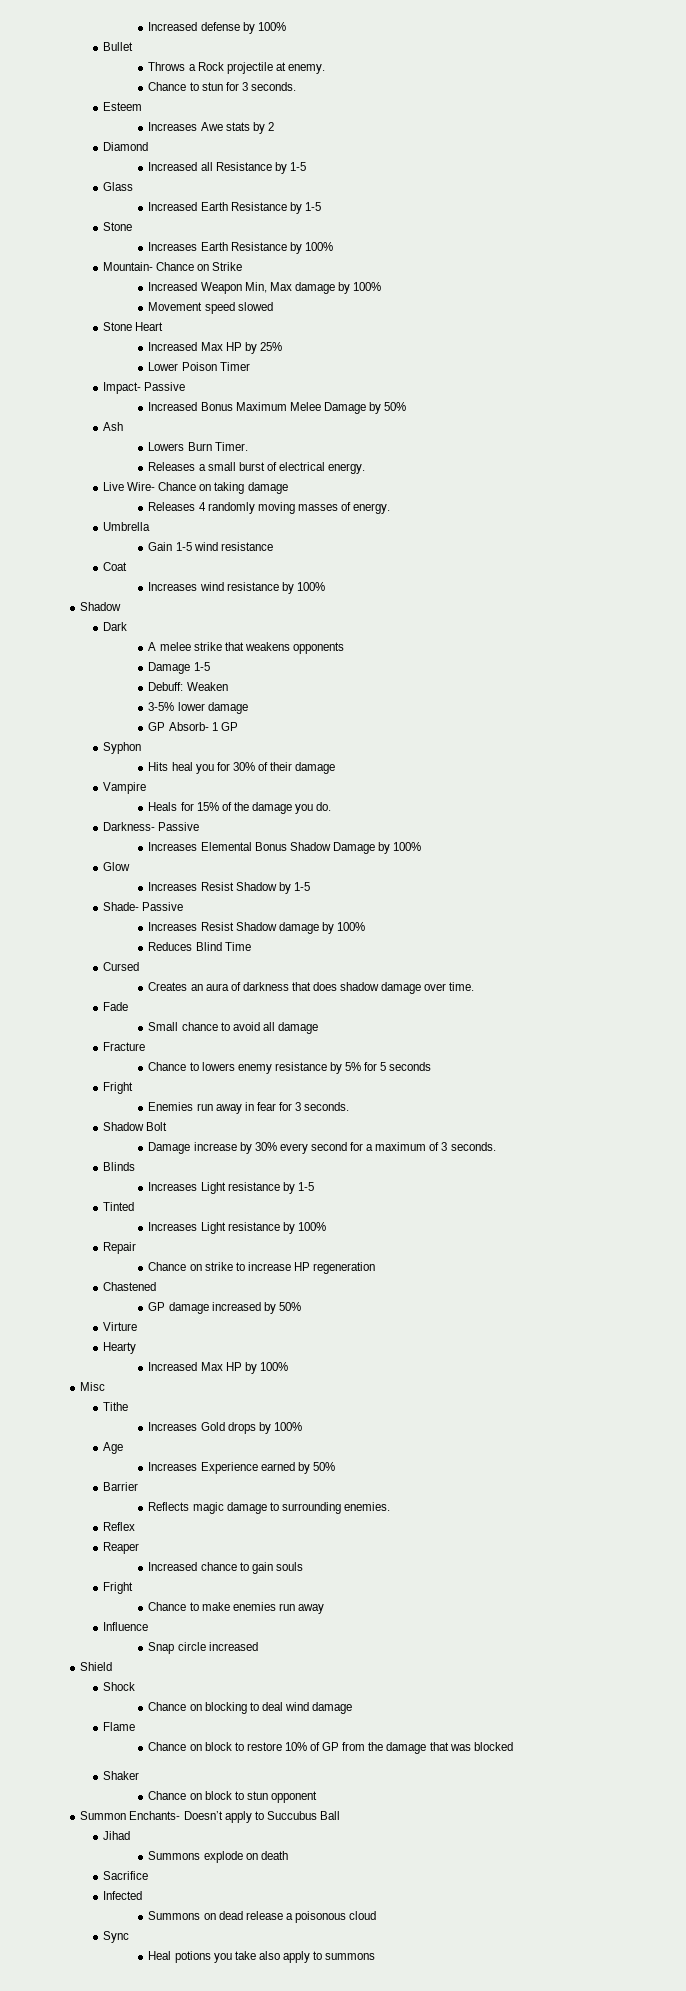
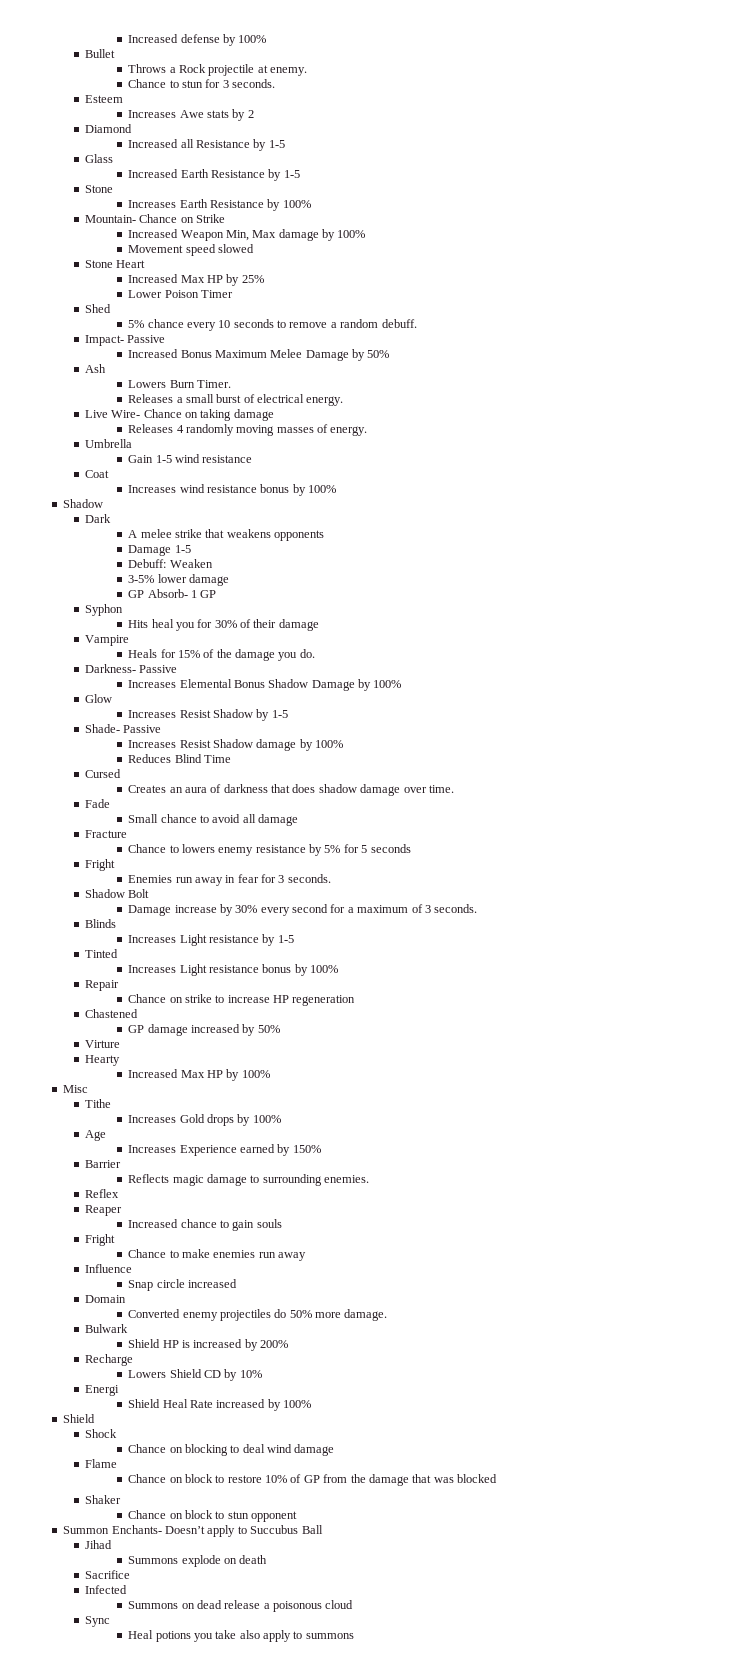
+ Shed
+ 5% chance every 10 seconds to remove a random debuff.
- Increases wind resistance by 100%
+ Increases wind resistance bonus by 100%
- Increases Light resistance by 100%
+ Increases Light resistance bonus by 100%
- Increases Experience earned by 50%
+ Increases Experience earned by 150%
+ Domain
+ Converted enemy projectiles do 50% more damage.
+ Bulwark
+ Shield HP is increased by 200%
+ Recharge
+ Lowers Shield CD by 10%
+ Energi
+ Shield Heal Rate increased by 100%

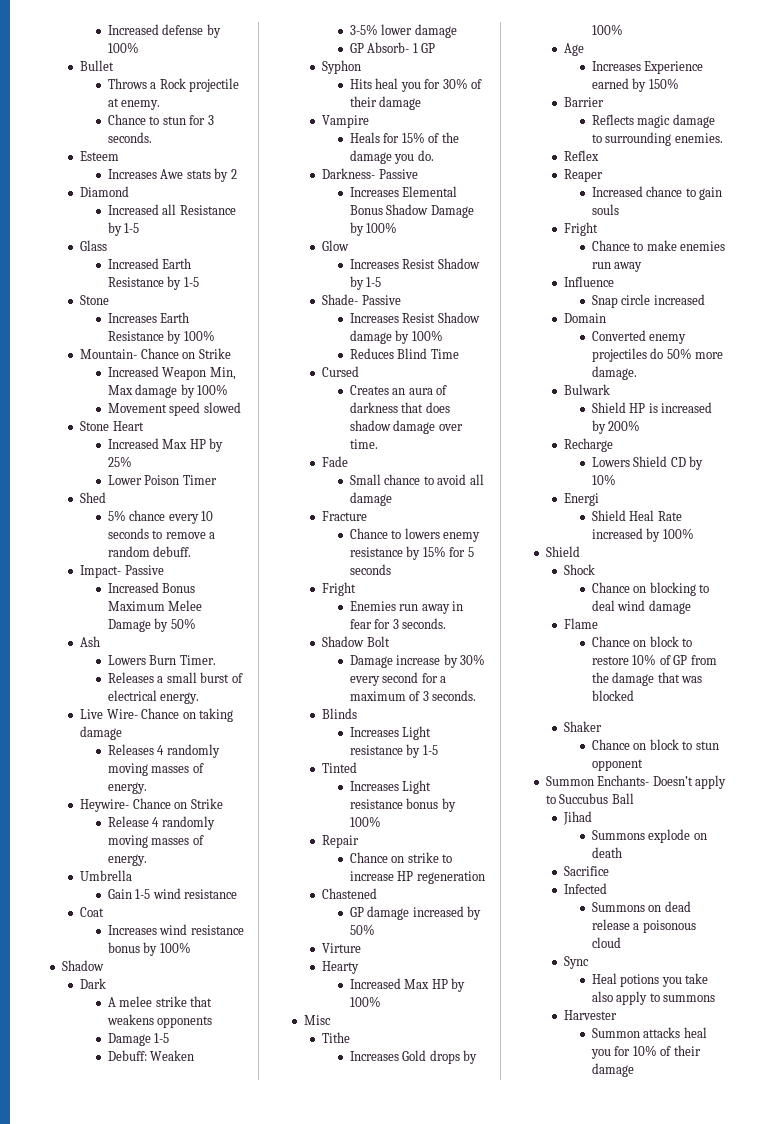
+ Heywire- Chance on Strike
+ Release 4 randomly moving masses of energy.
- Chance to lowers enemy resistance by 5% for 5 seconds
+ Chance to lowers enemy resistance by 15% for 5 seconds
+ Harvester
+ Summon attacks heal you for 10% of their damage

